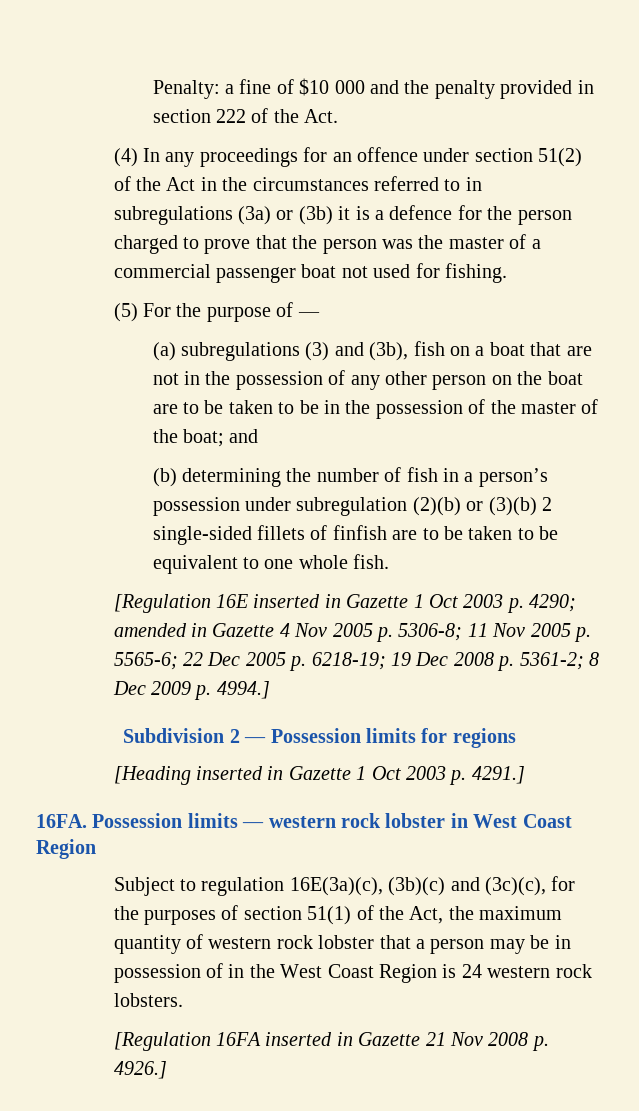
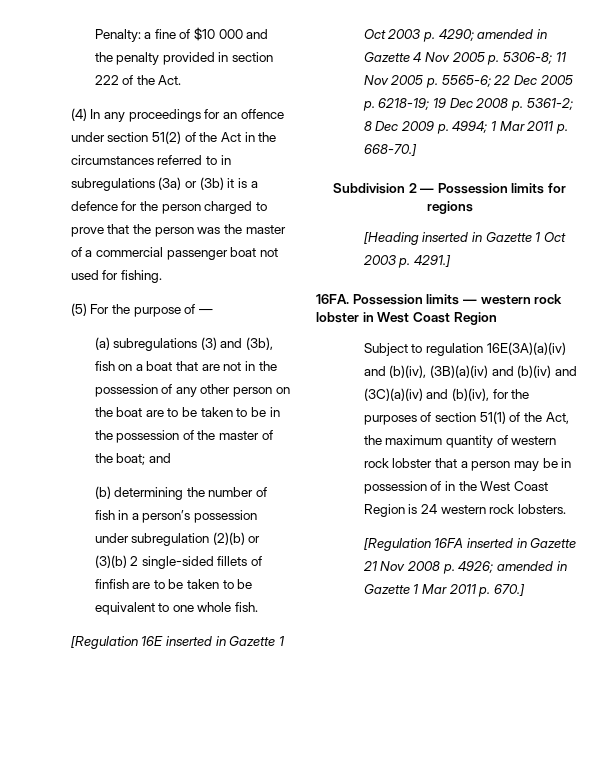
- [Regulation 16E inserted in Gazette 1 Oct 2003 p. 4290; amended in Gazette 4 Nov 2005 p. 5306-8; 11 Nov 2005 p. 5565-6; 22 Dec 2005 p. 6218-19; 19 Dec 2008 p. 5361-2; 8 Dec 2009 p. 4994.]
+ [Regulation 16E inserted in Gazette 1 Oct 2003 p. 4290; amended in Gazette 4 Nov 2005 p. 5306-8; 11 Nov 2005 p. 5565-6; 22 Dec 2005 p. 6218-19; 19 Dec 2008 p. 5361-2; 8 Dec 2009 p. 4994; 1 Mar 2011 p. 668-70.]
- Subject to regulation 16E(3a)(c), (3b)(c) and (3c)(c), for the purposes of section 51(1) of the Act, the maximum quantity of western rock lobster that a person may be in possession of in the West Coast Region is 24 western rock lobsters.
+ Subject to regulation 16E(3A)(a)(iv) and (b)(iv), (3B)(a)(iv) and (b)(iv) and (3C)(a)(iv) and (b)(iv), for the purposes of section 51(1) of the Act, the maximum quantity of western rock lobster that a person may be in possession of in the West Coast Region is 24 western rock lobsters.
- [Regulation 16FA inserted in Gazette 21 Nov 2008 p. 4926.]
+ [Regulation 16FA inserted in Gazette 21 Nov 2008 p. 4926; amended in Gazette 1 Mar 2011 p. 670.]

